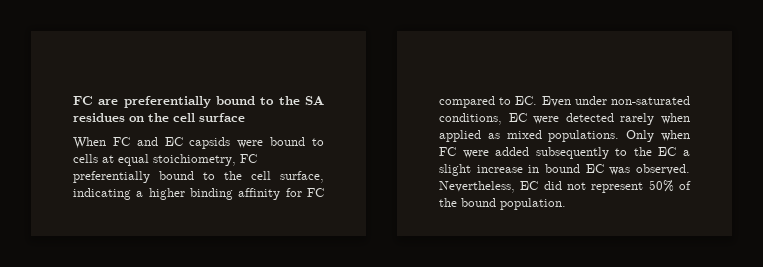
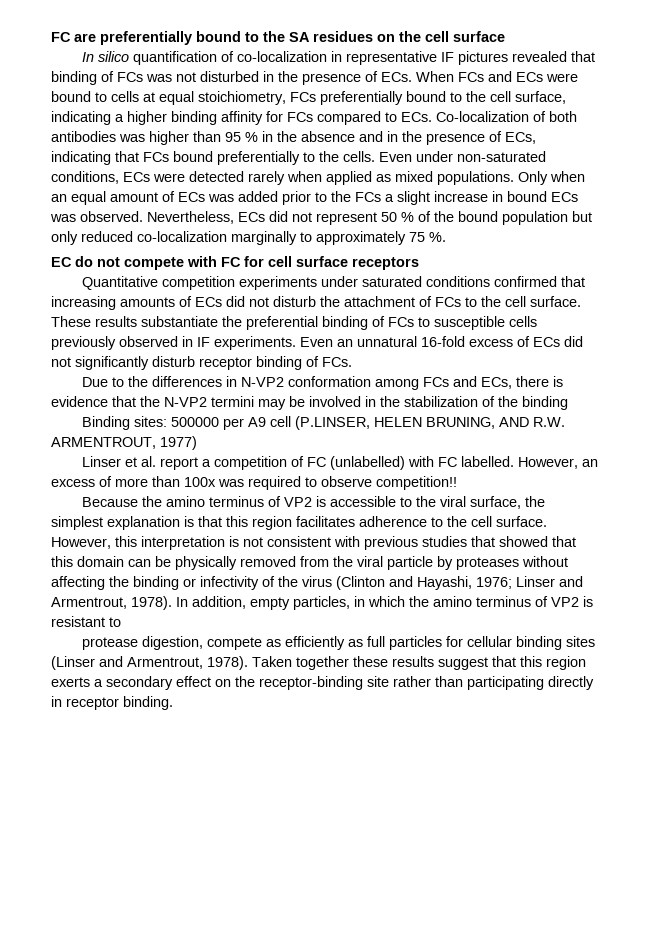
- When FC and EC capsids were bound to cells at equal stoichiometry, FC preferentially bound to the cell surface, indicating a higher binding affinity for FC compared to EC. Even under non-saturated conditions, EC were detected rarely when applied as mixed populations.
+ In silico quantification of co-localization in representative IF pictures revealed that binding of FCs was not disturbed in the presence of ECs. When FCs and ECs were bound to cells at equal stoichiometry, FCs preferentially bound to the cell surface, indicating a higher binding affinity for FCs compared to ECs. Co-localization of both antibodies was higher than 95 % in the absence and in the presence of ECs, indicating that FCs bound preferentially to the cells. Even under non-saturated conditions, ECs were detected rarely when applied as mixed populations.
- Only when FC were added subsequently to the EC a slight increase in bound EC was observed.
+ Only when an equal amount of ECs was added prior to the FCs a slight increase in bound ECs was observed.
- Nevertheless, EC did not represent 50% of the bound population.
+ Nevertheless, ECs did not represent 50 % of the bound population but only reduced co-localization marginally to approximately 75 %.
+ EC do not compete with FC for cell surface receptors
+ Quantitative competition experiments under saturated conditions confirmed that increasing amounts of ECs did not disturb the attachment of FCs to the cell surface. These results substantiate the preferential binding of FCs to susceptible cells previously observed in IF experiments. Even an unnatural 16-fold excess of ECs did not significantly disturb receptor binding of FCs.
+ Due to the differences in N-VP2 conformation among FCs and ECs, there is evidence that the N-VP2 termini may be involved in the stabilization of the binding
+ Binding sites: 500000 per A9 cell (P.LINSER, HELEN BRUNING, AND R.W. ARMENTROUT, 1977)
+ Linser et al. report a competition of FC (unlabelled) with FC labelled. However, an excess of more than 100x was required to observe competition!!
+ Because the amino terminus of VP2 is accessible to the viral surface, the simplest explanation is that this region facilitates adherence to the cell surface. However, this interpretation is not consistent with previous studies that showed that this domain can be physically removed from the viral particle by proteases without affecting the binding or infectivity of the virus (Clinton and Hayashi, 1976; Linser and Armentrout, 1978). In addition, empty particles, in which the amino terminus of VP2 is resistant to
+ protease digestion, compete as efficiently as full particles for cellular binding sites (Linser and Armentrout, 1978). Taken together these results suggest that this region exerts a secondary effect on the receptor-binding site rather than participating directly in receptor binding.

